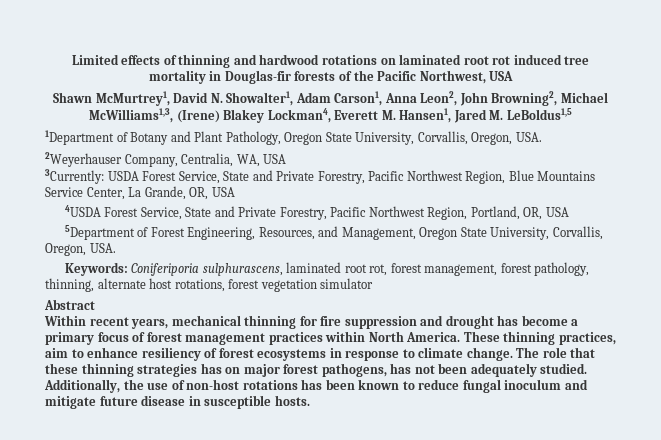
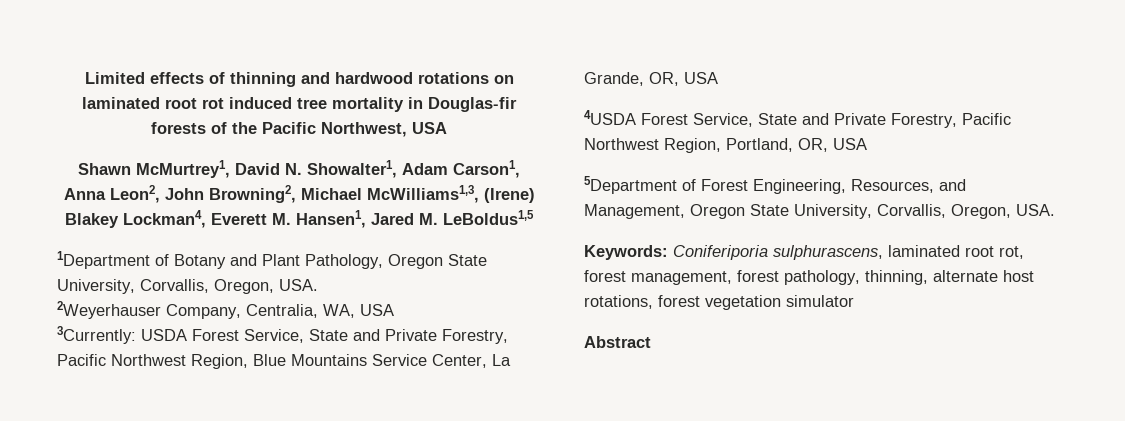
- Within recent years, mechanical thinning for fire suppression and drought has become a primary focus of forest management practices within North America. These thinning practices, aim to enhance resiliency of forest ecosystems in response to climate change. The role that these thinning strategies has on major forest pathogens, has not been adequately studied. Additionally, the use of non-host rotations has been known to reduce fungal inoculum and mitigate future disease in susceptible hosts.

